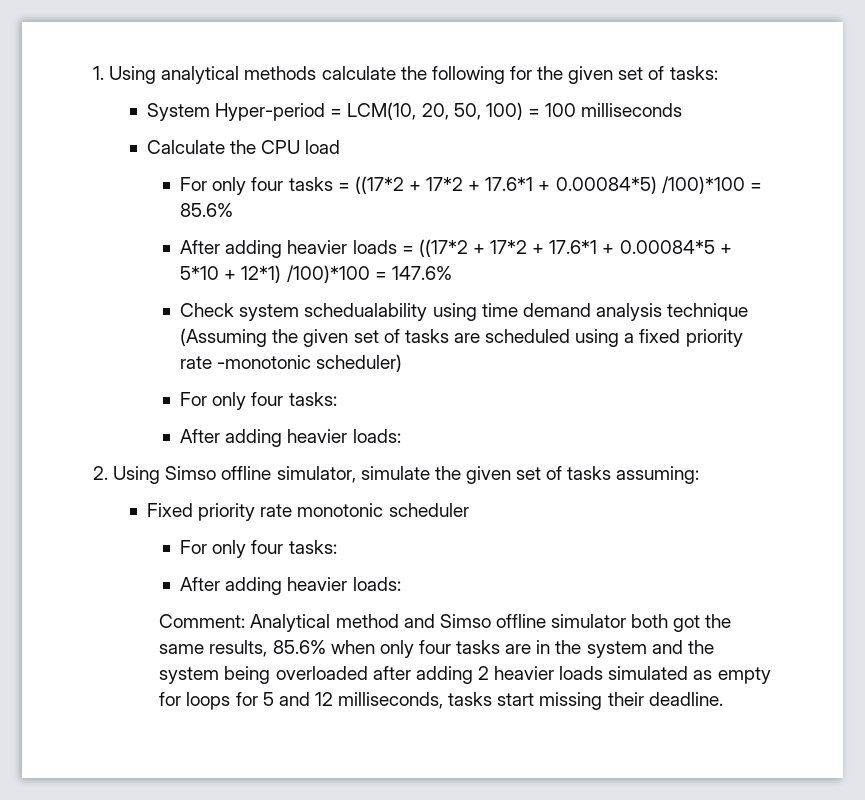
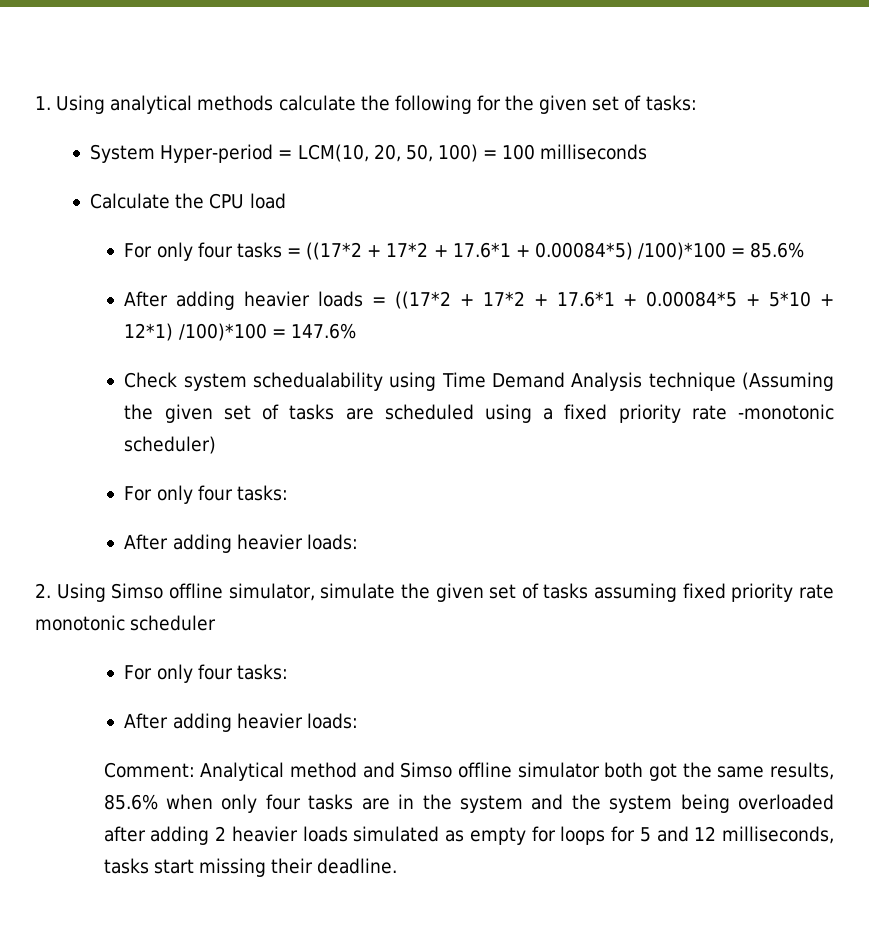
- Check system schedualability using time demand analysis technique (Assuming the given set of tasks are scheduled using a fixed priority rate -monotonic scheduler)
+ Check system schedualability using Time Demand Analysis technique (Assuming the given set of tasks are scheduled using a fixed priority rate -monotonic scheduler)
- 2. Using Simso offline simulator, simulate the given set of tasks assuming:
- Fixed priority rate monotonic scheduler
+ 2. Using Simso offline simulator, simulate the given set of tasks assuming fixed priority rate monotonic scheduler

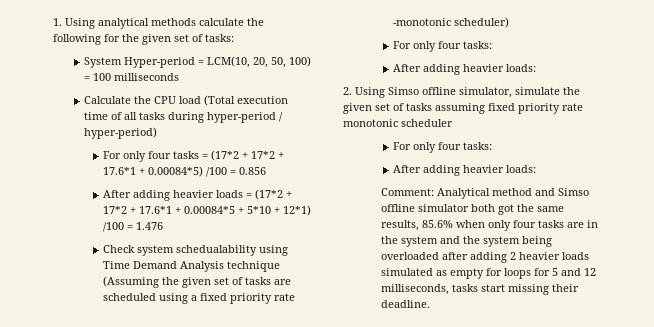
- Calculate the CPU load
+ Calculate the CPU load (Total execution time of all tasks during hyper-period / hyper-period)
- For only four tasks = ((17*2 + 17*2 + 17.6*1 + 0.00084*5) /100)*100 = 85.6%
+ For only four tasks = (17*2 + 17*2 + 17.6*1 + 0.00084*5) /100 = 0.856
- After adding heavier loads = ((17*2 + 17*2 + 17.6*1 + 0.00084*5 + 5*10 + 12*1) /100)*100 = 147.6%
+ After adding heavier loads = (17*2 + 17*2 + 17.6*1 + 0.00084*5 + 5*10 + 12*1) /100 = 1.476

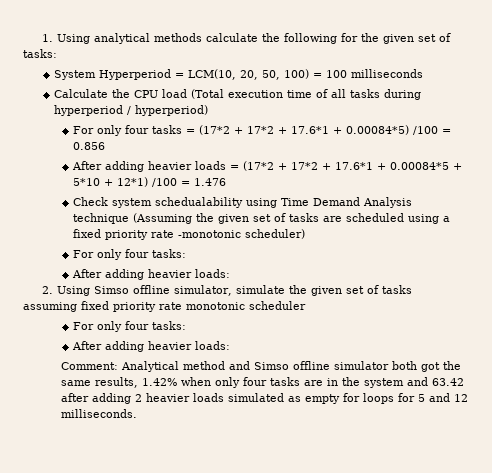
- System Hyper-period = LCM(10, 20, 50, 100) = 100 milliseconds
+ System Hyperperiod = LCM(10, 20, 50, 100) = 100 milliseconds
- Calculate the CPU load (Total execution time of all tasks during hyper-period / hyper-period)
+ Calculate the CPU load (Total execution time of all tasks during hyperperiod / hyperperiod)
- Comment: Analytical method and Simso offline simulator both got the same results, 85.6% when only four tasks are in the system and the system being overloaded after adding 2 heavier loads simulated as empty for loops for 5 and 12 milliseconds, tasks start missing their deadline.
+ Comment: Analytical method and Simso offline simulator both got the same results, 1.42% when only four tasks are in the system and 63.42 after adding 2 heavier loads simulated as empty for loops for 5 and 12 milliseconds.

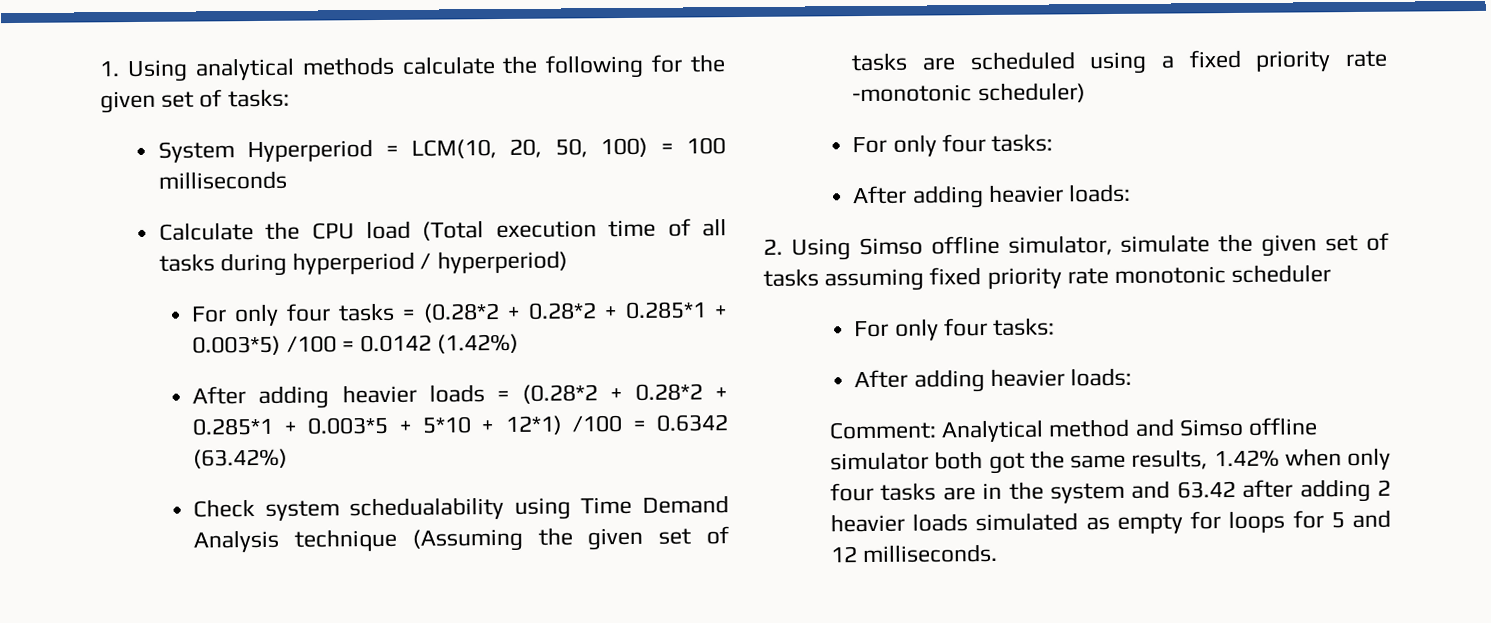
- For only four tasks = (17*2 + 17*2 + 17.6*1 + 0.00084*5) /100 = 0.856
+ For only four tasks = (0.28*2 + 0.28*2 + 0.285*1 + 0.003*5) /100 = 0.0142 (1.42%)
- After adding heavier loads = (17*2 + 17*2 + 17.6*1 + 0.00084*5 + 5*10 + 12*1) /100 = 1.476
+ After adding heavier loads = (0.28*2 + 0.28*2 + 0.285*1 + 0.003*5 + 5*10 + 12*1) /100 = 0.6342 (63.42%)

